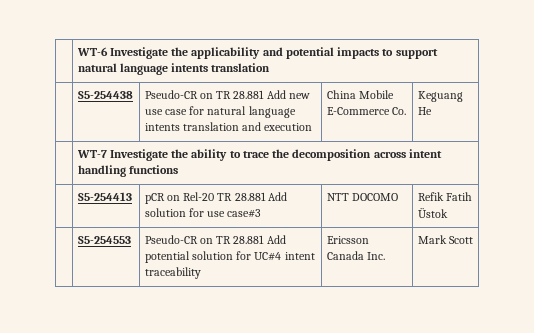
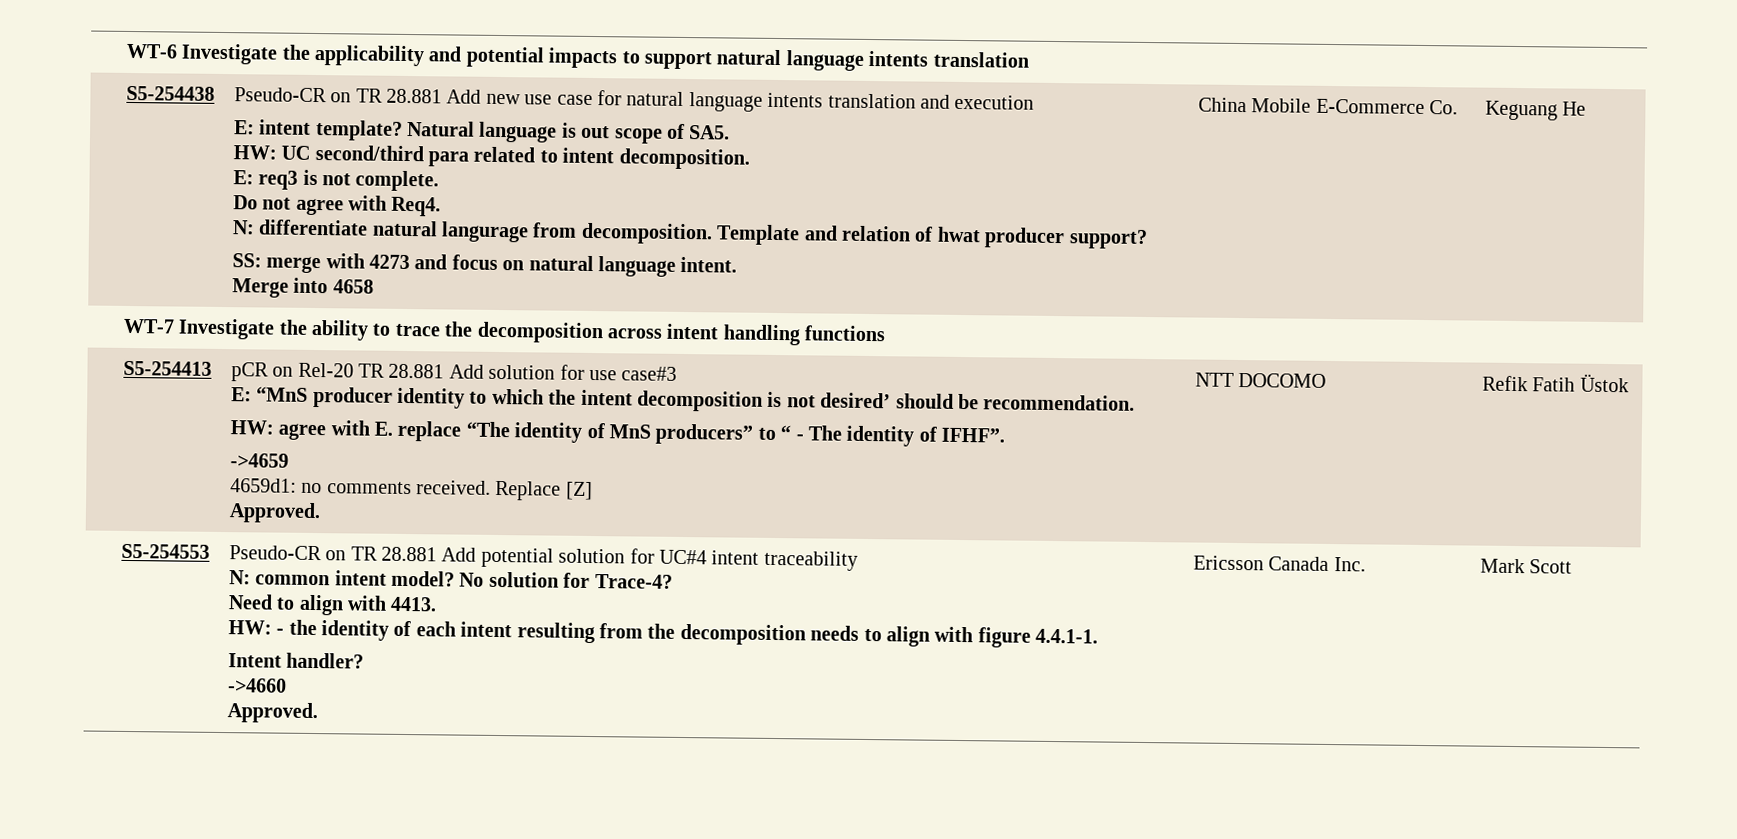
+ E: intent template? Natural language is out scope of SA5.
+ HW: UC second/third para related to intent decomposition.
+ E: req3 is not complete.
+ Do not agree with Req4.
+ N: differentiate natural langurage from decomposition. Template and relation of hwat producer support?
+ SS: merge with 4273 and focus on natural language intent.
+ Merge into 4658
+ E: “MnS producer identity to which the intent decomposition is not desired’ should be recommendation.
+ HW: agree with E. replace “The identity of MnS producers” to “ - The identity of IFHF”.
+ ->4659
+ 4659d1: no comments received. Replace [Z]
+ Approved.
+ N: common intent model? No solution for Trace-4?
+ Need to align with 4413.
+ HW: - the identity of each intent resulting from the decomposition needs to align with figure 4.4.1-1.
+ Intent handler?
+ ->4660
+ Approved.

